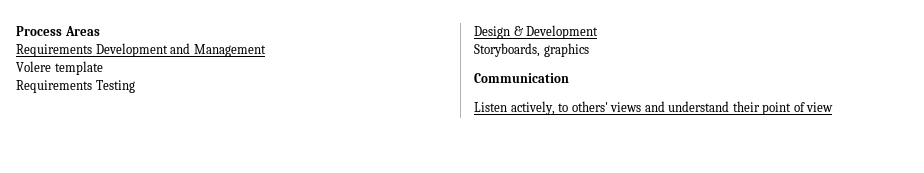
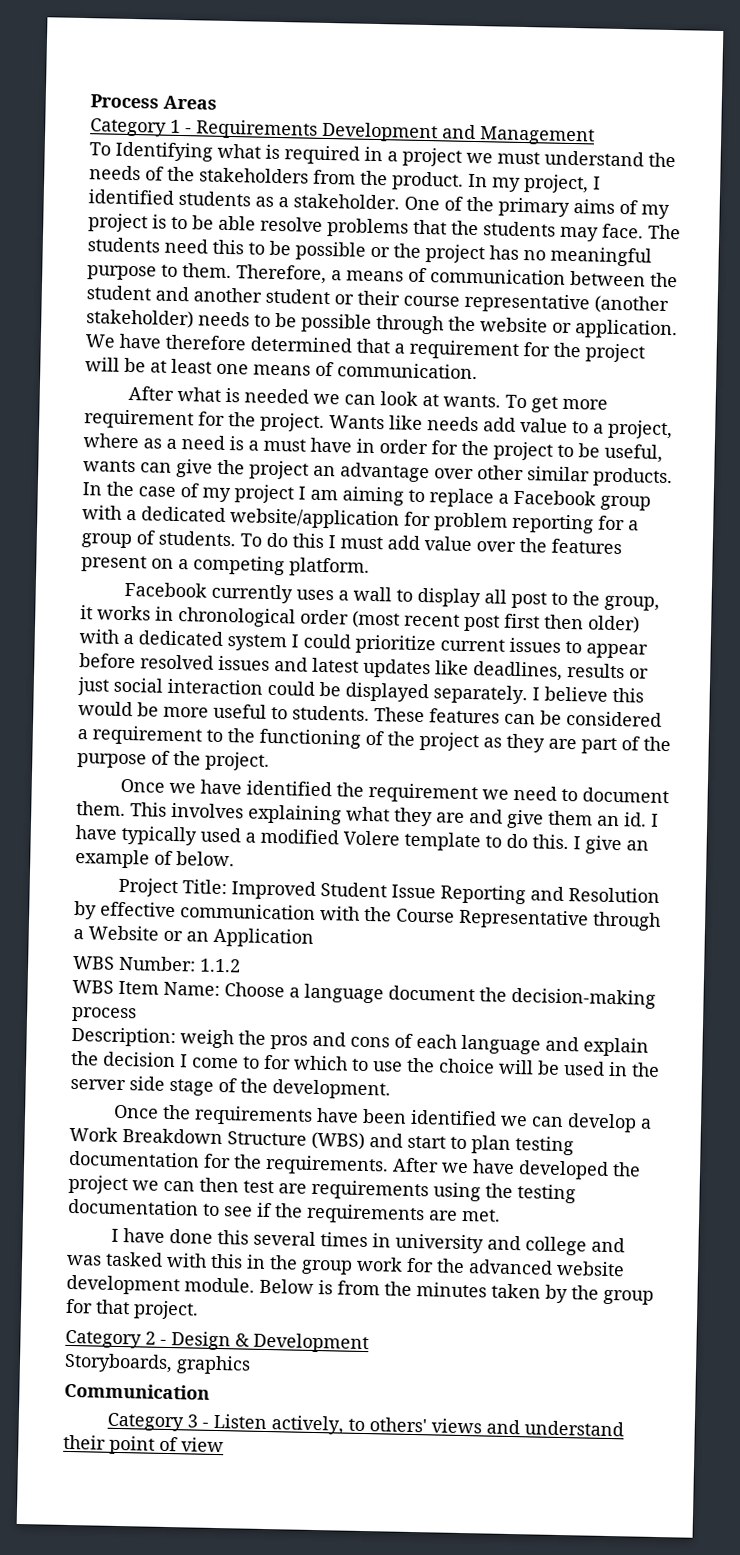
- Requirements Development and Management
+ Category 1 - Requirements Development and Management
- Volere template
- Requirements Testing
- Design & Development
+ To Identifying what is required in a project we must understand the needs of the stakeholders from the product. In my project, I identified students as a stakeholder. One of the primary aims of my project is to be able resolve problems that the students may face. The students need this to be possible or the project has no meaningful purpose to them. Therefore, a means of communication between the student and another student or their course representative (another stakeholder) needs to be possible through the website or application. We have therefore determined that a requirement for the project will be at least one means of communication.
+ After what is needed we can look at wants. To get more requirement for the project. Wants like needs add value to a project, where as a need is a must have in order for the project to be useful, wants can give the project an advantage over other similar products. In the case of my project I am aiming to replace a Facebook group with a dedicated website/application for problem reporting for a group of students. To do this I must add value over the features present on a competing platform.
+ Facebook currently uses a wall to display all post to the group, it works in chronological order (most recent post first then older) with a dedicated system I could prioritize current issues to appear before resolved issues and latest updates like deadlines, results or just social interaction could be displayed separately. I believe this would be more useful to students. These features can be considered a requirement to the functioning of the project as they are part of the purpose of the project.
+ Once we have identified the requirement we need to document them. This involves explaining what they are and give them an id. I have typically used a modified Volere template to do this. I give an example of below.
+ Project Title: Improved Student Issue Reporting and Resolution by effective communication with the Course Representative through a Website or an Application
+ WBS Number: 1.1.2
+ WBS Item Name: Choose a language document the decision-making process
+ Description: weigh the pros and cons of each language and explain the decision I come to for which to use the choice will be used in the server side stage of the development.
+ Once the requirements have been identified we can develop a Work Breakdown Structure (WBS) and start to plan testing documentation for the requirements. After we have developed the project we can then test are requirements using the testing documentation to see if the requirements are met.
+ I have done this several times in university and college and was tasked with this in the group work for the advanced website development module. Below is from the minutes taken by the group for that project.
+ Category 2 - Design & Development
- Listen actively, to others' views and understand their point of view
+ Category 3 - Listen actively, to others' views and understand their point of view

